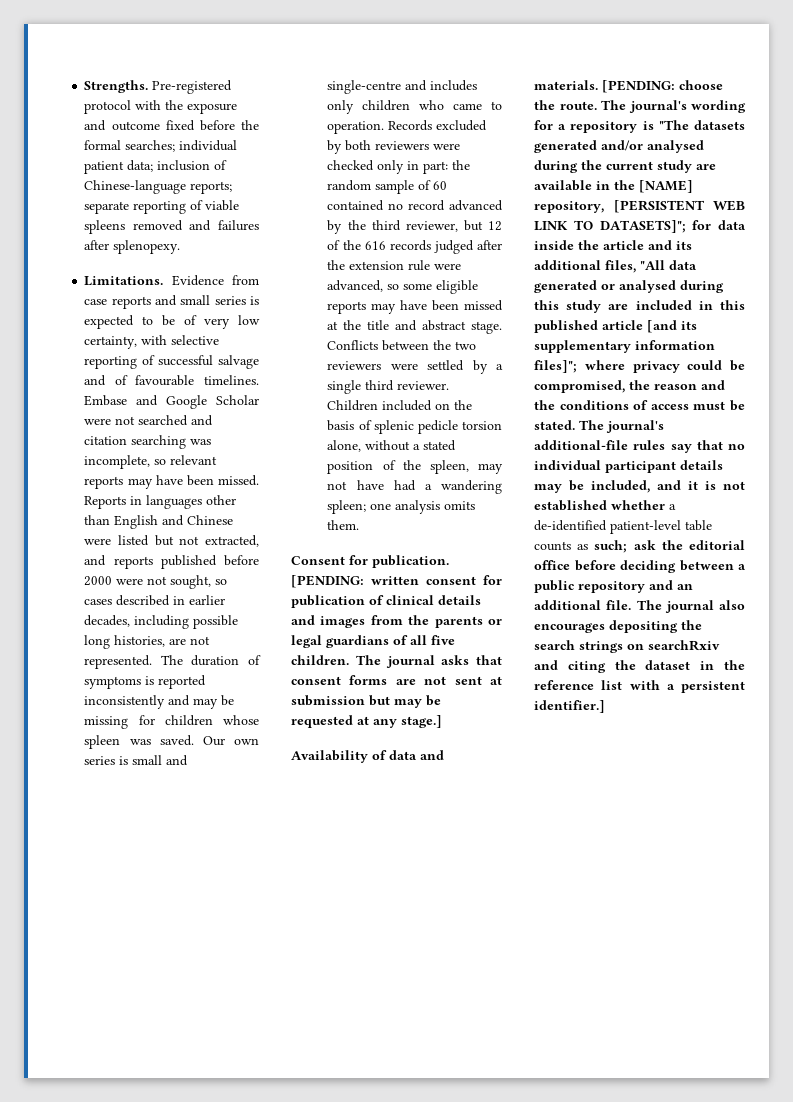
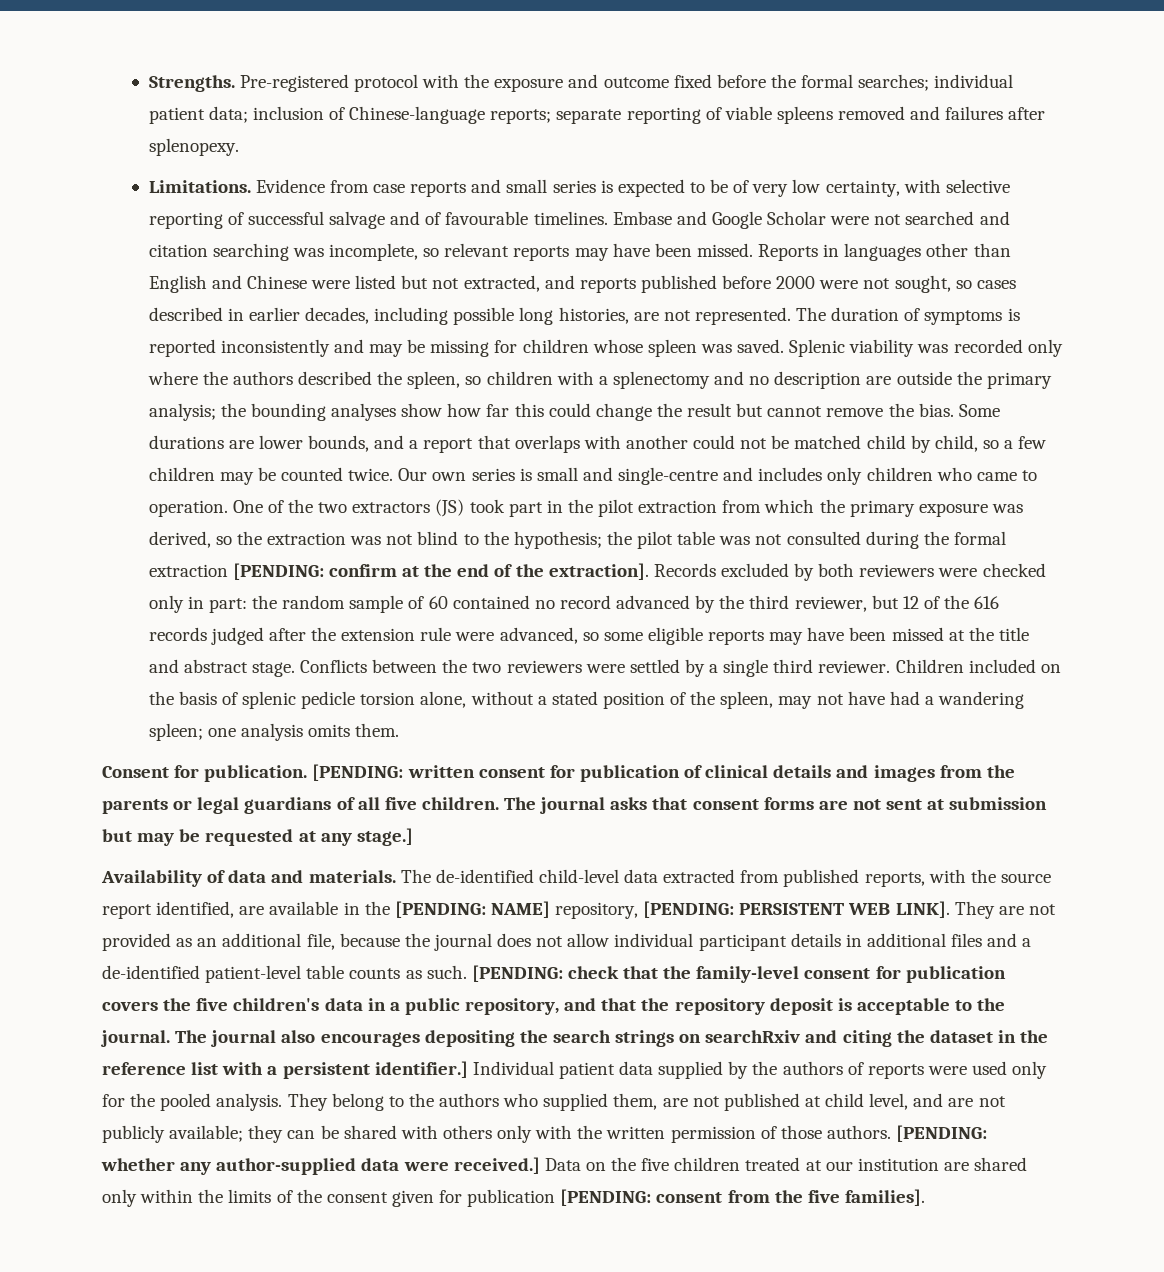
+ Splenic viability was recorded only where the authors described the spleen, so children with a splenectomy and no description are outside the primary analysis; the bounding analyses show how far this could change the result but cannot remove the bias. Some durations are lower bounds, and a report that overlaps with another could not be matched child by child, so a few children may be counted twice.
+ One of the two extractors (JS) took part in the pilot extraction from which the primary exposure was derived, so the extraction was not blind to the hypothesis; the pilot table was not consulted during the formal extraction [PENDING: confirm at the end of the extraction].
- [PENDING: choose the route. The journal's wording for a repository is "The datasets generated and/or analysed during the current study are available in the [NAME] repository, [PERSISTENT WEB LINK TO DATASETS]"; for data inside the article and its additional files, "All data generated or analysed during this study are included in this published article [and its supplementary information files]"; where privacy could be compromised, the reason and the conditions of access must be stated. The journal's additional-file rules say that no individual participant details may be included, and it is not established whether a de-identified patient-level table counts as such; ask the editorial office before deciding between a public repository and an additional file.
+ The de-identified child-level data extracted from published reports, with the source report identified, are available in the [PENDING: NAME] repository, [PENDING: PERSISTENT WEB LINK]. They are not provided as an additional file, because the journal does not allow individual participant details in additional files and a de-identified patient-level table counts as such. [PENDING: check that the family-level consent for publication covers the five children's data in a public repository, and that the repository deposit is acceptable to the journal.
+ Individual patient data supplied by the authors of reports were used only for the pooled analysis. They belong to the authors who supplied them, are not published at child level, and are not publicly available; they can be shared with others only with the written permission of those authors. [PENDING: whether any author-supplied data were received.] Data on the five children treated at our institution are shared only within the limits of the consent given for publication [PENDING: consent from the five families].

